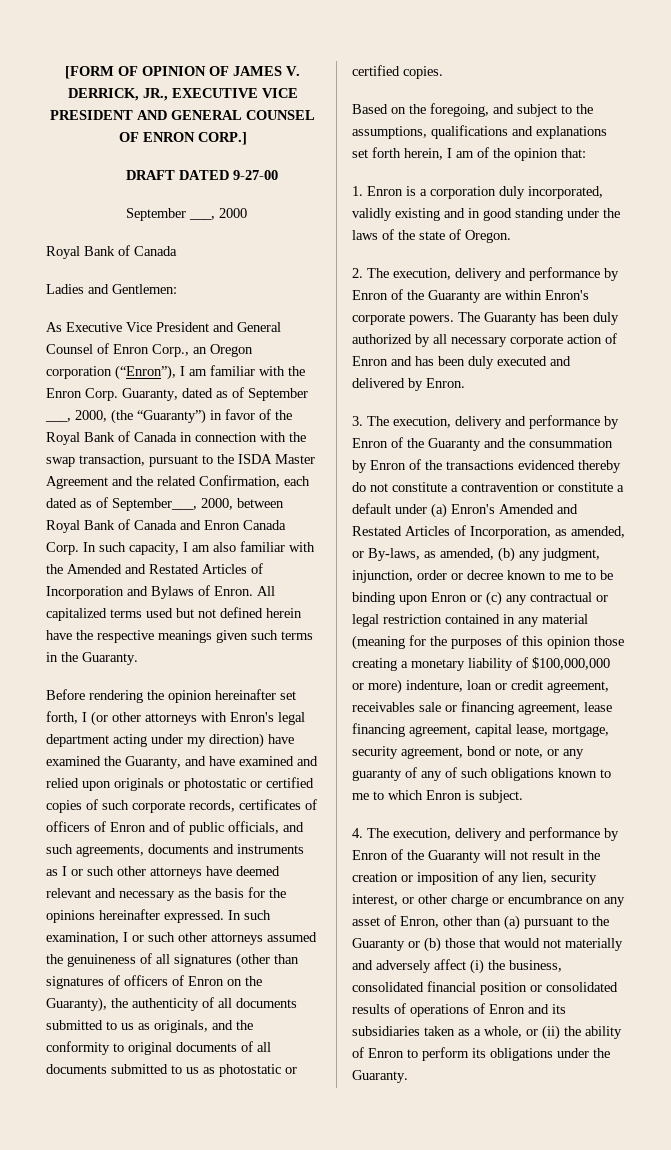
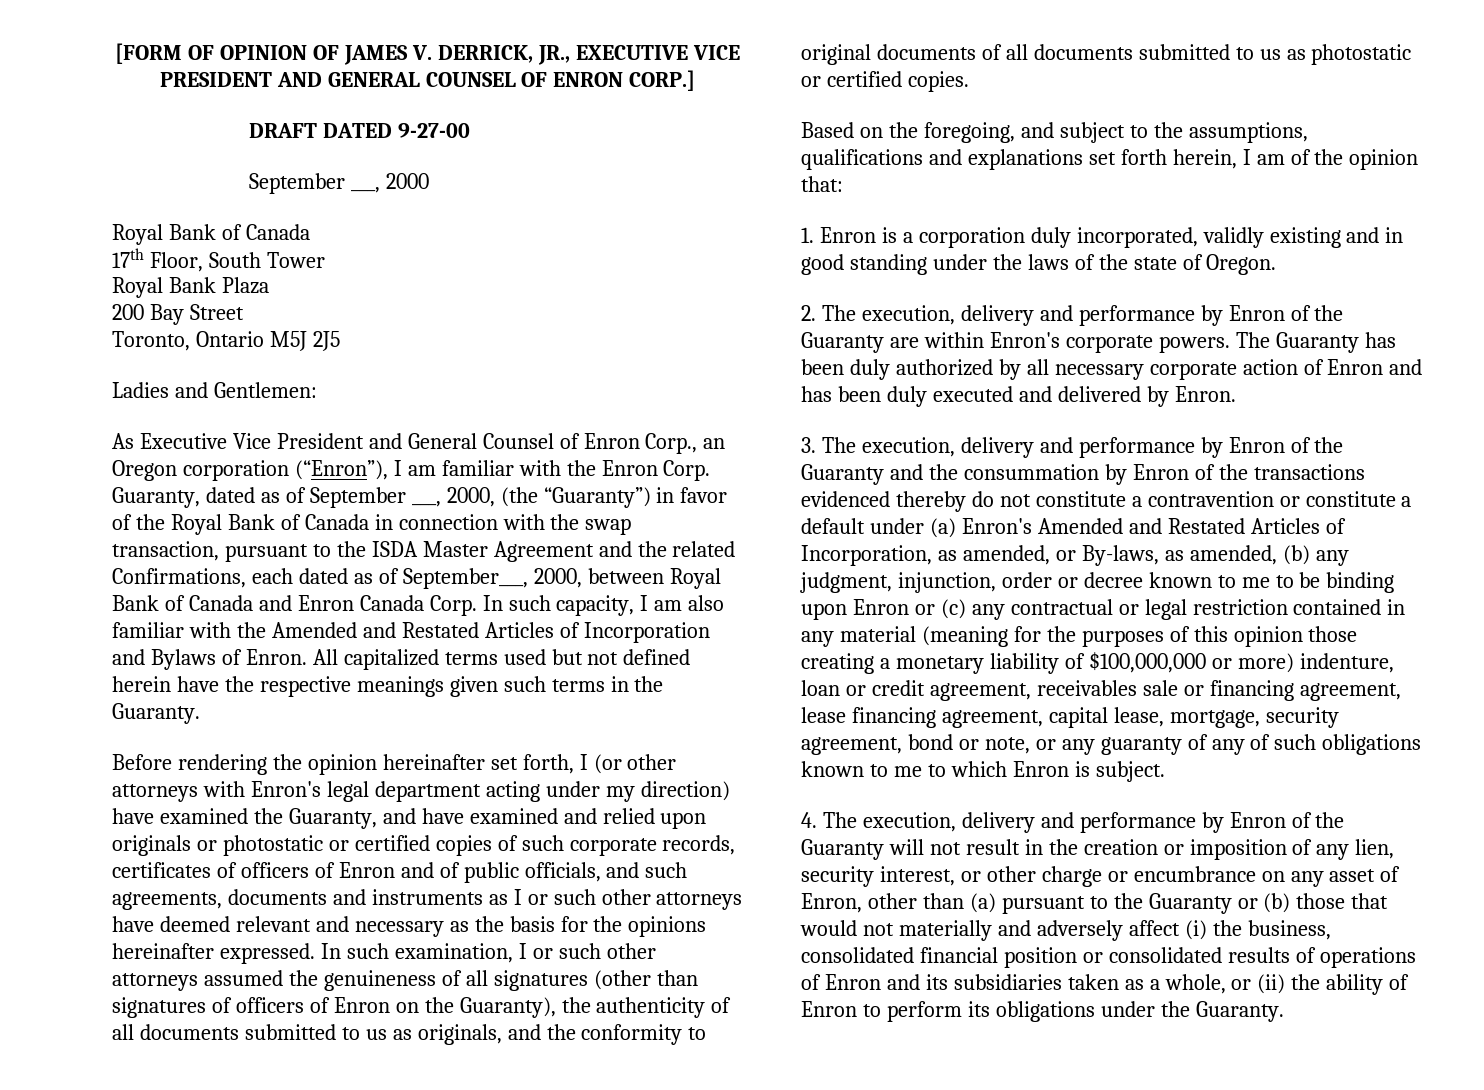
+ 17th Floor, South Tower
+ Royal Bank Plaza
+ 200 Bay Street
+ Toronto, Ontario M5J 2J5
- Guaranty, dated as of September ___, 2000, (the “Guaranty”) in favor of the Royal Bank of Canada in connection with the swap transaction, pursuant to the ISDA Master Agreement and the related Confirmation, each dated as of September___, 2000, between Royal Bank of Canada and Enron Canada Corp.
+ Guaranty, dated as of September ___, 2000, (the “Guaranty”) in favor of the Royal Bank of Canada in connection with the swap transaction, pursuant to the ISDA Master Agreement and the related Confirmations, each dated as of September___, 2000, between Royal Bank of Canada and Enron Canada Corp.

